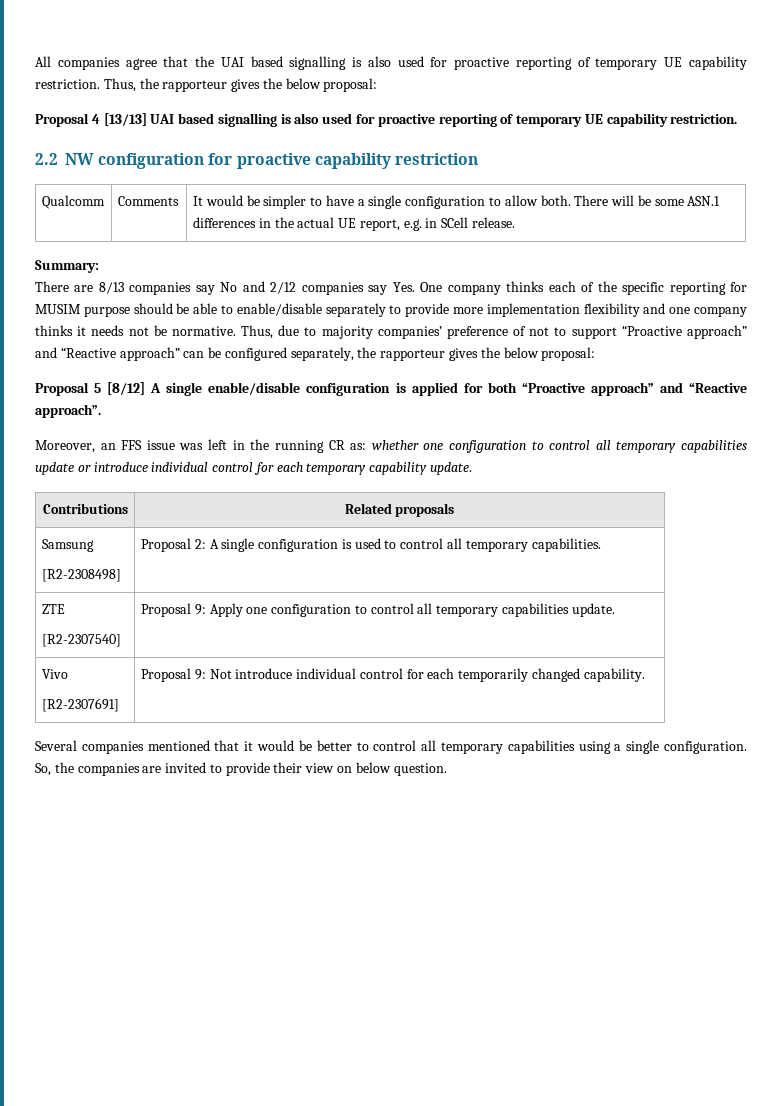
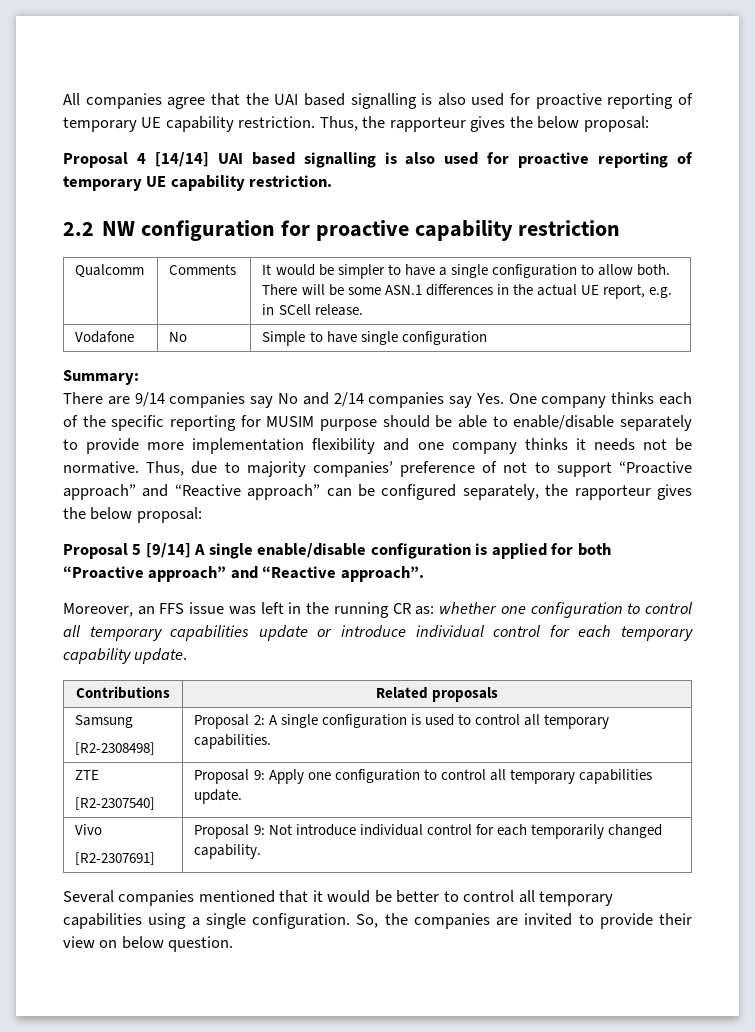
- Proposal 4 [13/13] UAI based signalling is also used for proactive reporting of temporary UE capability restriction.
+ Proposal 4 [14/14] UAI based signalling is also used for proactive reporting of temporary UE capability restriction.
+ Vodafone | No | Simple to have single configuration
- There are 8/13 companies say No and 2/12 companies say Yes. One company thinks each of the specific reporting for MUSIM purpose should be able to enable/disable separately to provide more implementation flexibility and one company thinks it needs not be normative.
+ There are 9/14 companies say No and 2/14 companies say Yes. One company thinks each of the specific reporting for MUSIM purpose should be able to enable/disable separately to provide more implementation flexibility and one company thinks it needs not be normative.
- Proposal 5 [8/12] A single enable/disable configuration is applied for both “Proactive approach” and “Reactive approach”.
+ Proposal 5 [9/14] A single enable/disable configuration is applied for both “Proactive approach” and “Reactive approach”.

